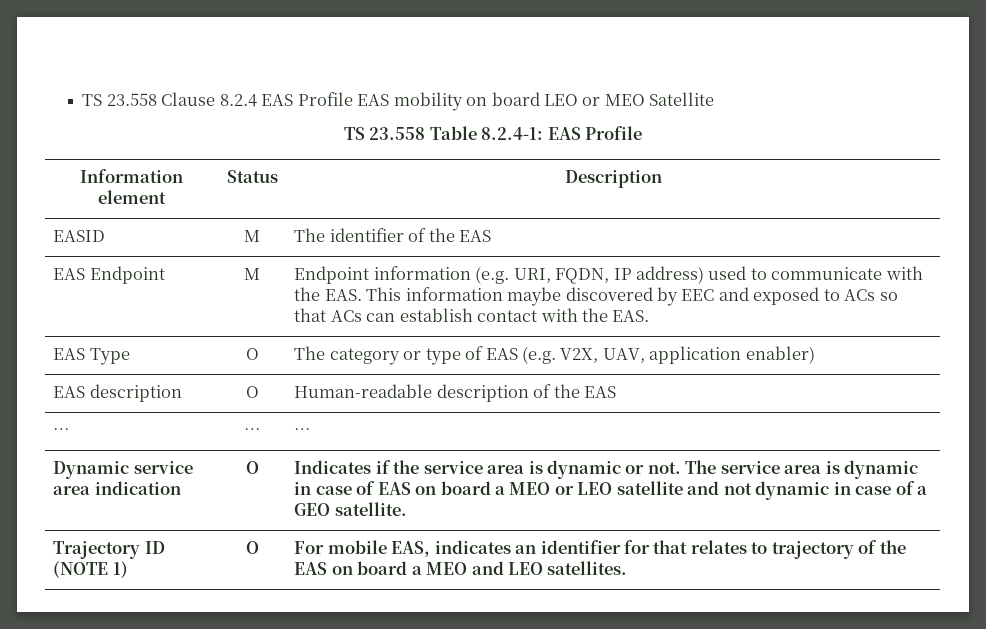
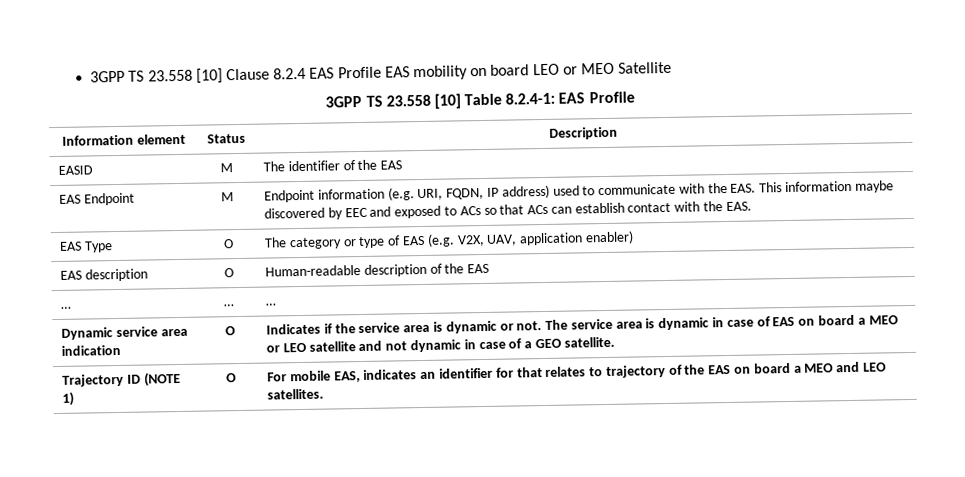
- TS 23.558 Clause 8.2.4 EAS Profile EAS mobility on board LEO or MEO Satellite
+ 3GPP TS 23.558 [10] Clause 8.2.4 EAS Profile EAS mobility on board LEO or MEO Satellite
- TS 23.558 Table 8.2.4-1: EAS Profile
+ 3GPP TS 23.558 [10] Table 8.2.4-1: EAS Profile

